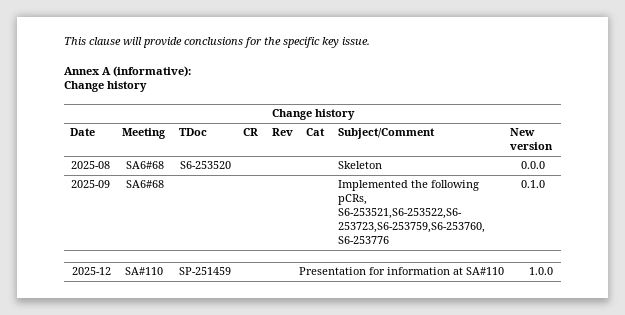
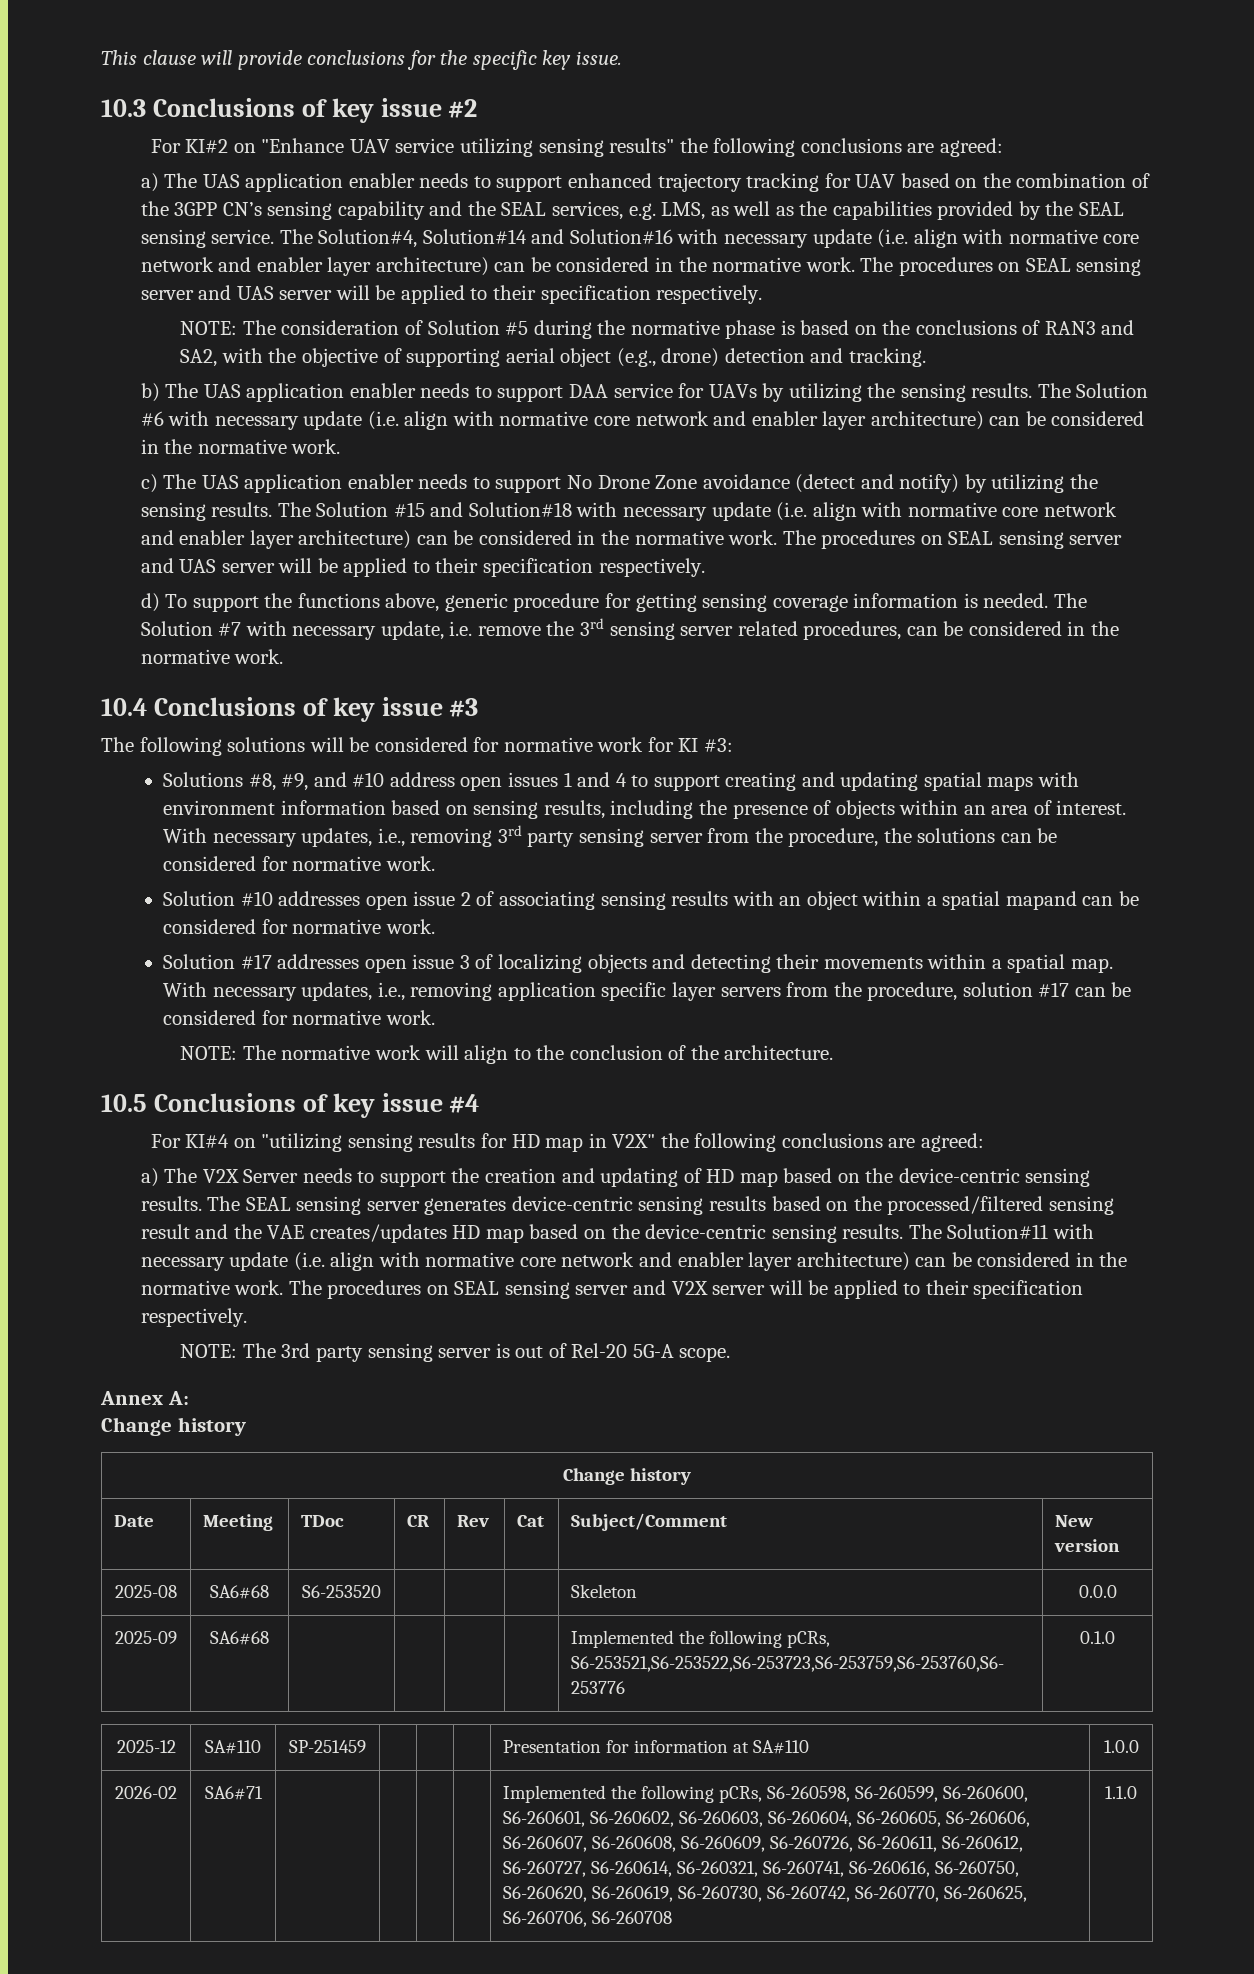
+ 10.3 Conclusions of key issue #2
+ For KI#2 on "Enhance UAV service utilizing sensing results" the following conclusions are agreed:
+ a) The UAS application enabler needs to support enhanced trajectory tracking for UAV based on the combination of the 3GPP CN’s sensing capability and the SEAL services, e.g. LMS, as well as the capabilities provided by the SEAL sensing service. The Solution#4, Solution#14 and Solution#16 with necessary update (i.e. align with normative core network and enabler layer architecture) can be considered in the normative work. The procedures on SEAL sensing server and UAS server will be applied to their specification respectively.
+ NOTE: The consideration of Solution #5 during the normative phase is based on the conclusions of RAN3 and SA2, with the objective of supporting aerial object (e.g., drone) detection and tracking.
+ b) The UAS application enabler needs to support DAA service for UAVs by utilizing the sensing results. The Solution #6 with necessary update (i.e. align with normative core network and enabler layer architecture) can be considered in the normative work.
+ c) The UAS application enabler needs to support No Drone Zone avoidance (detect and notify) by utilizing the sensing results. The Solution #15 and Solution#18 with necessary update (i.e. align with normative core network and enabler layer architecture) can be considered in the normative work. The procedures on SEAL sensing server and UAS server will be applied to their specification respectively.
+ d) To support the functions above, generic procedure for getting sensing coverage information is needed. The Solution #7 with necessary update, i.e. remove the 3rd sensing server related procedures, can be considered in the normative work.
+ 10.4 Conclusions of key issue #3
+ The following solutions will be considered for normative work for KI #3:
+ Solutions #8, #9, and #10 address open issues 1 and 4 to support creating and updating spatial maps with environment information based on sensing results, including the presence of objects within an area of interest. With necessary updates, i.e., removing 3rd party sensing server from the procedure, the solutions can be considered for normative work.
+ Solution #10 addresses open issue 2 of associating sensing results with an object within a spatial mapand can be considered for normative work.
+ Solution #17 addresses open issue 3 of localizing objects and detecting their movements within a spatial map. With necessary updates, i.e., removing application specific layer servers from the procedure, solution #17 can be considered for normative work.
+ NOTE: The normative work will align to the conclusion of the architecture.
+ 10.5 Conclusions of key issue #4
+ For KI#4 on "utilizing sensing results for HD map in V2X" the following conclusions are agreed:
+ a) The V2X Server needs to support the creation and updating of HD map based on the device-centric sensing results. The SEAL sensing server generates device-centric sensing results based on the processed/filtered sensing result and the VAE creates/updates HD map based on the device-centric sensing results. The Solution#11 with necessary update (i.e. align with normative core network and enabler layer architecture) can be considered in the normative work. The procedures on SEAL sensing server and V2X server will be applied to their specification respectively.
+ NOTE: The 3rd party sensing server is out of Rel-20 5G-A scope.
- Annex A (informative):
+ Annex A:
+ 2026-02 | SA6#71 | | | | | Implemented the following pCRs, S6-260598, S6-260599, S6-260600, S6-260601, S6-260602, S6-260603, S6-260604, S6-260605, S6-260606, S6-260607, S6-260608, S6-260609, S6-260726, S6-260611, S6-260612, S6-260727, S6-260614, S6-260321, S6-260741, S6-260616, S6-260750, S6-260620, S6-260619, S6-260730, S6-260742, S6-260770, S6-260625, S6-260706, S6-260708 | 1.1.0

